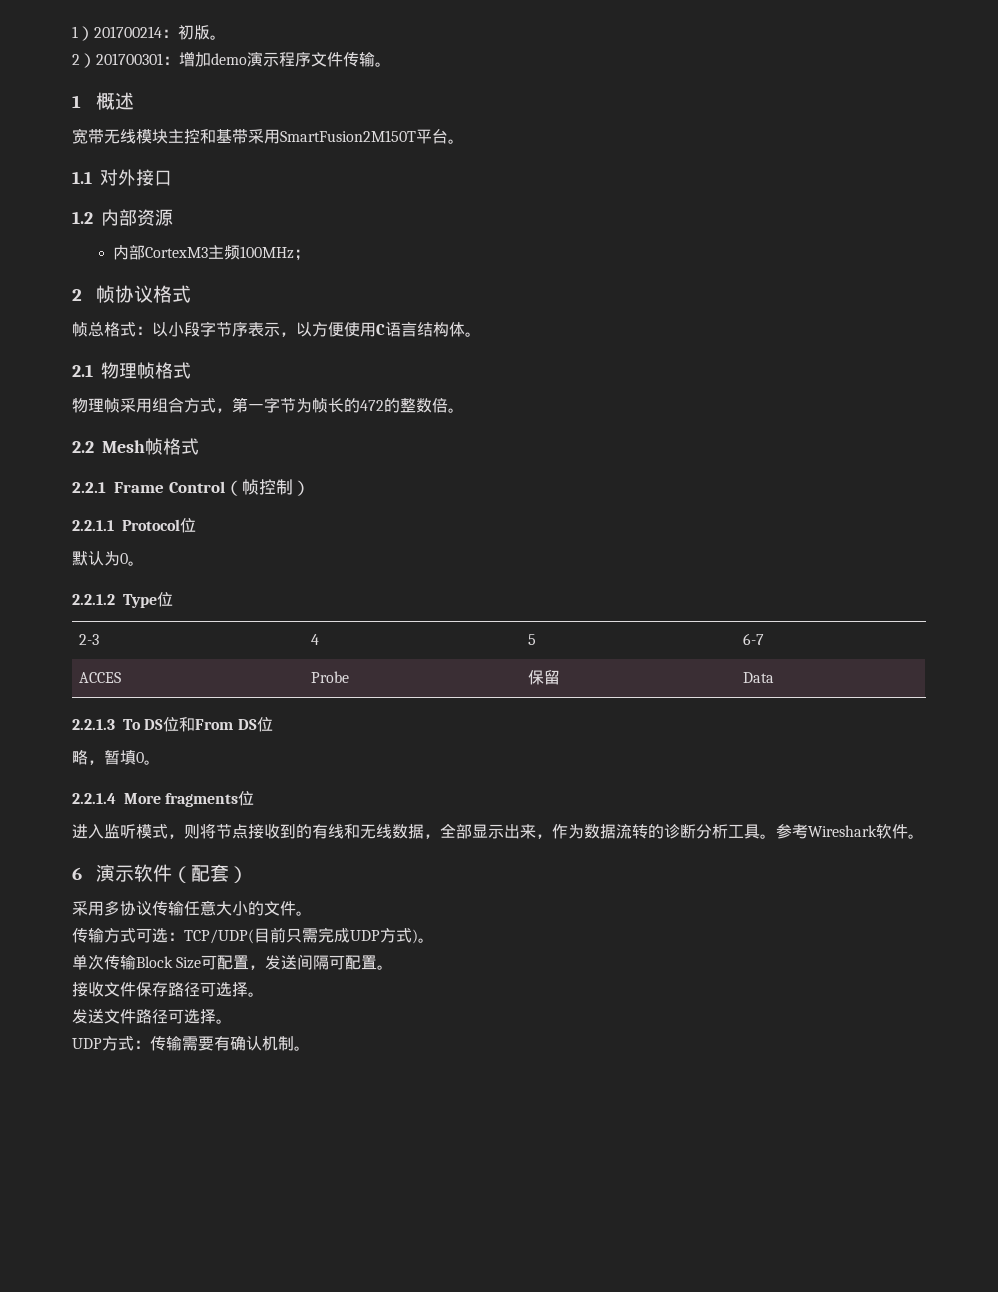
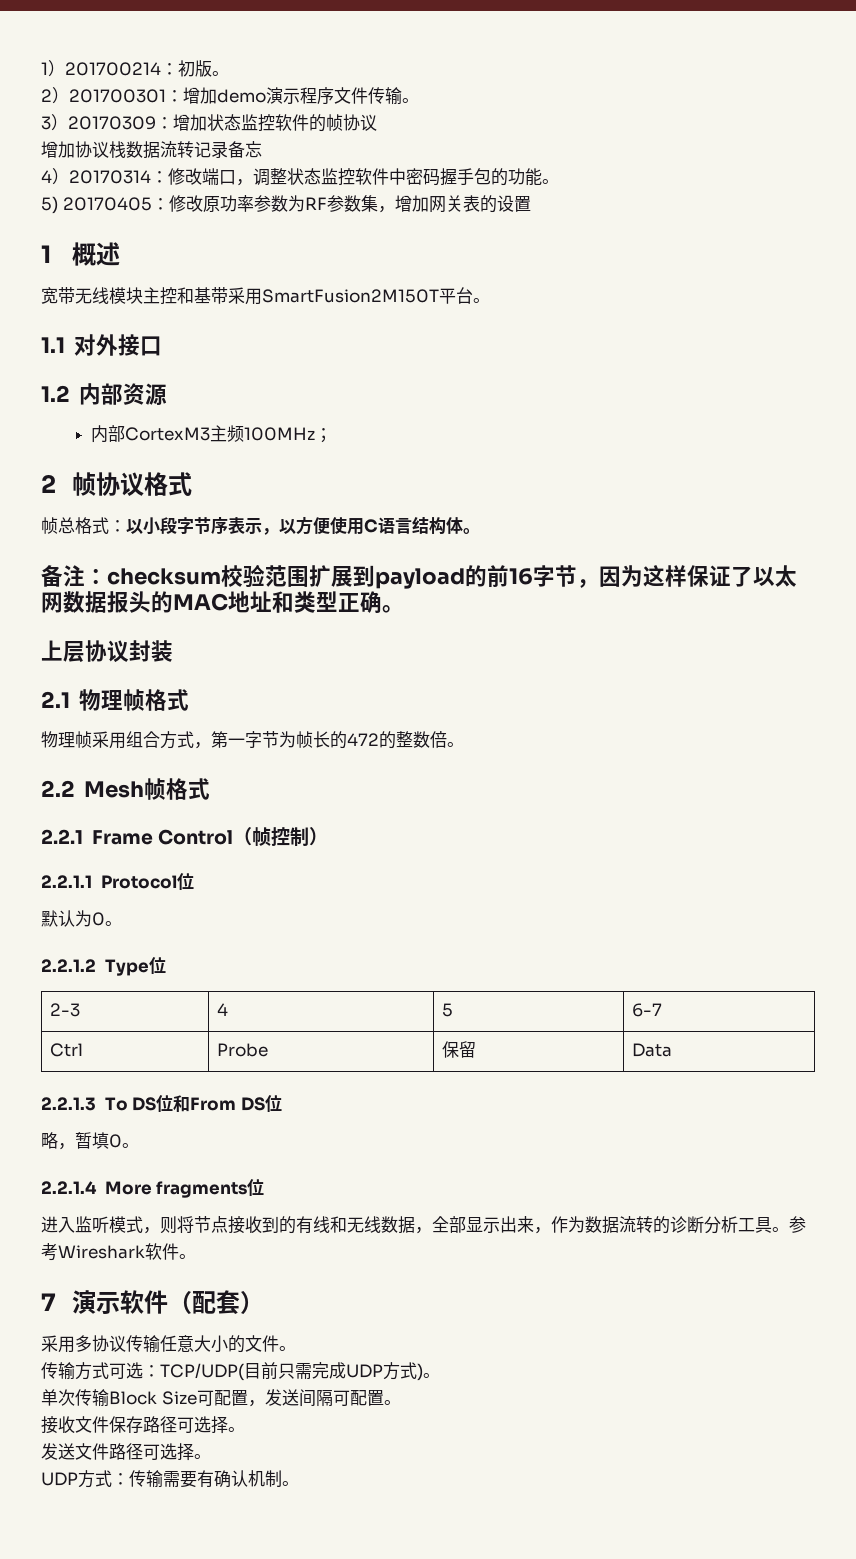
+ 3）20170309：增加状态监控软件的帧协议
+ 增加协议栈数据流转记录备忘
+ 4）20170314：修改端口，调整状态监控软件中密码握手包的功能。
+ 5) 20170405：修改原功率参数为RF参数集，增加网关表的设置
+ 备注：checksum校验范围扩展到payload的前16字节，因为这样保证了以太网数据报头的MAC地址和类型正确。
+ 上层协议封装
- ACCES | Probe | 保留 | Data
+ Ctrl | Probe | 保留 | Data
- 6演示软件（配套）
+ 7演示软件（配套）

